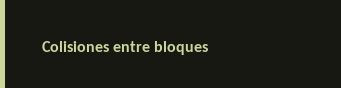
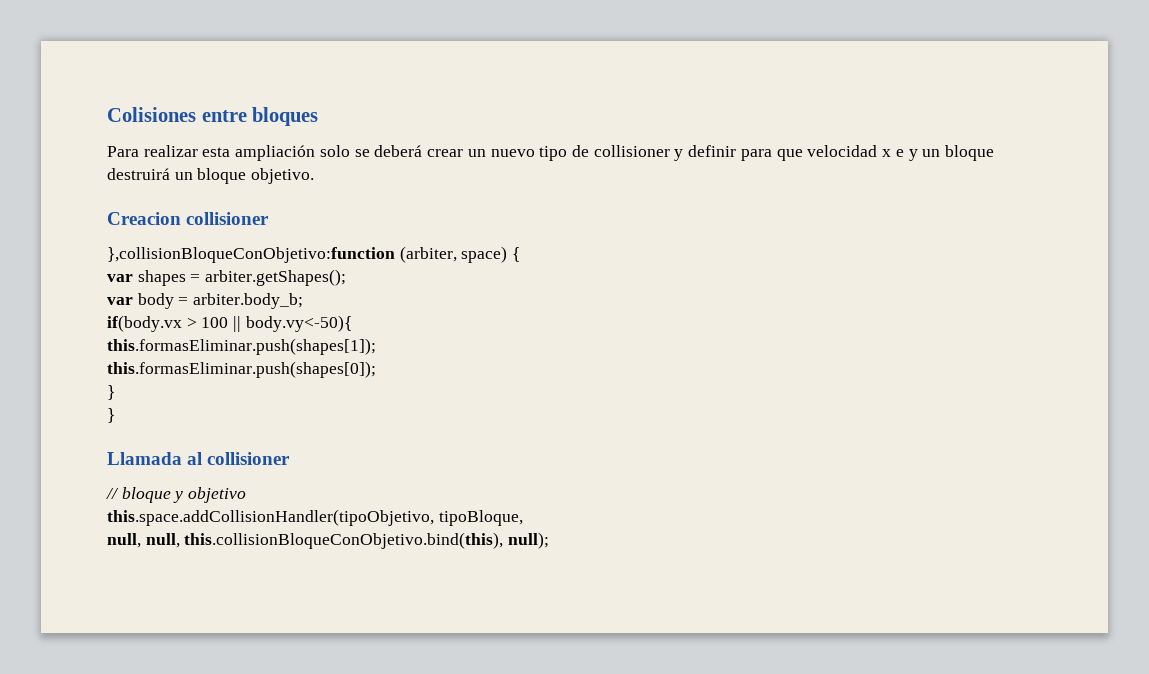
+ Para realizar esta ampliación solo se deberá crear un nuevo tipo de collisioner y definir para que velocidad x e y un bloque destruirá un bloque objetivo.
+ Creacion collisioner
+ },collisionBloqueConObjetivo:function (arbiter, space) {
+ var shapes = arbiter.getShapes();
+ var body = arbiter.body_b;
+ if(body.vx > 100 || body.vy<-50){
+ this.formasEliminar.push(shapes[1]);
+ this.formasEliminar.push(shapes[0]);
+ }
+ }
+ Llamada al collisioner
+ // bloque y objetivo
+ this.space.addCollisionHandler(tipoObjetivo, tipoBloque,
+ null, null, this.collisionBloqueConObjetivo.bind(this), null);

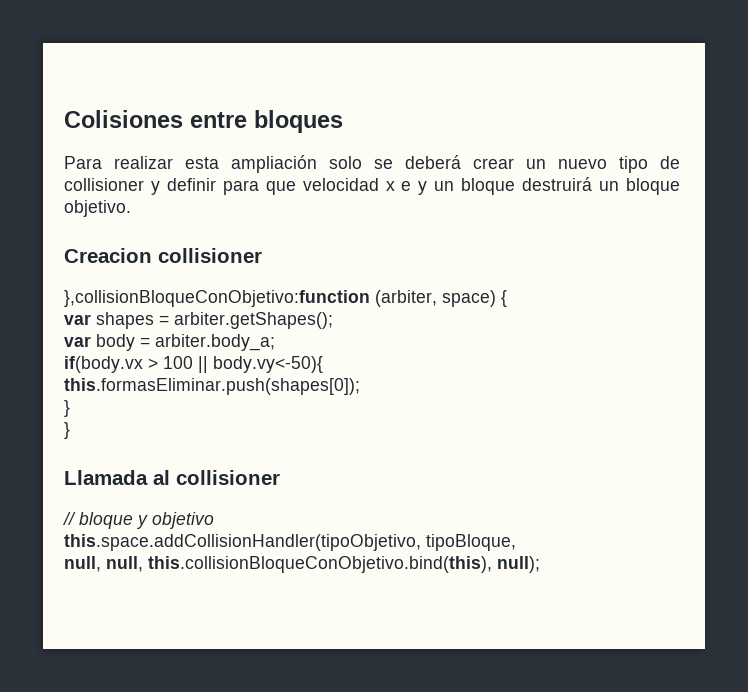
- var body = arbiter.body_b;
+ var body = arbiter.body_a;
- this.formasEliminar.push(shapes[1]);

